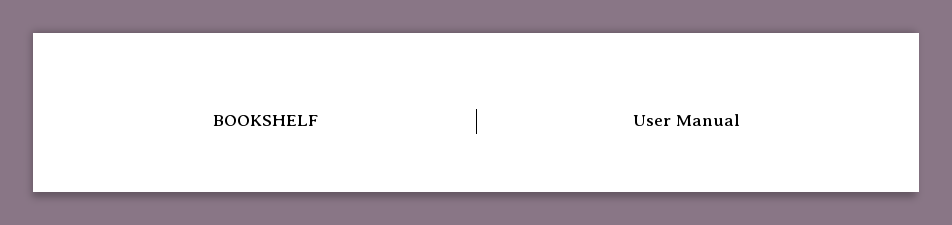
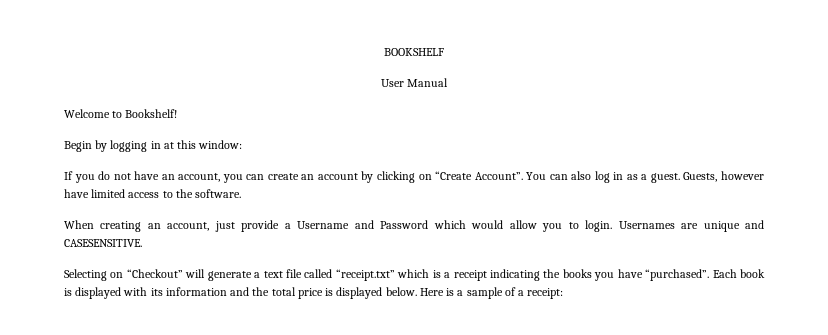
+ Welcome to Bookshelf!
+ Begin by logging in at this window:
+ If you do not have an account, you can create an account by clicking on “Create Account”. You can also log in as a guest. Guests, however have limited access to the software.
+ When creating an account, just provide a Username and Password which would allow you to login. Usernames are unique and CASESENSITIVE.
+ Selecting on “Checkout” will generate a text file called “receipt.txt” which is a receipt indicating the books you have “purchased”. Each book is displayed with its information and the total price is displayed below. Here is a sample of a receipt:

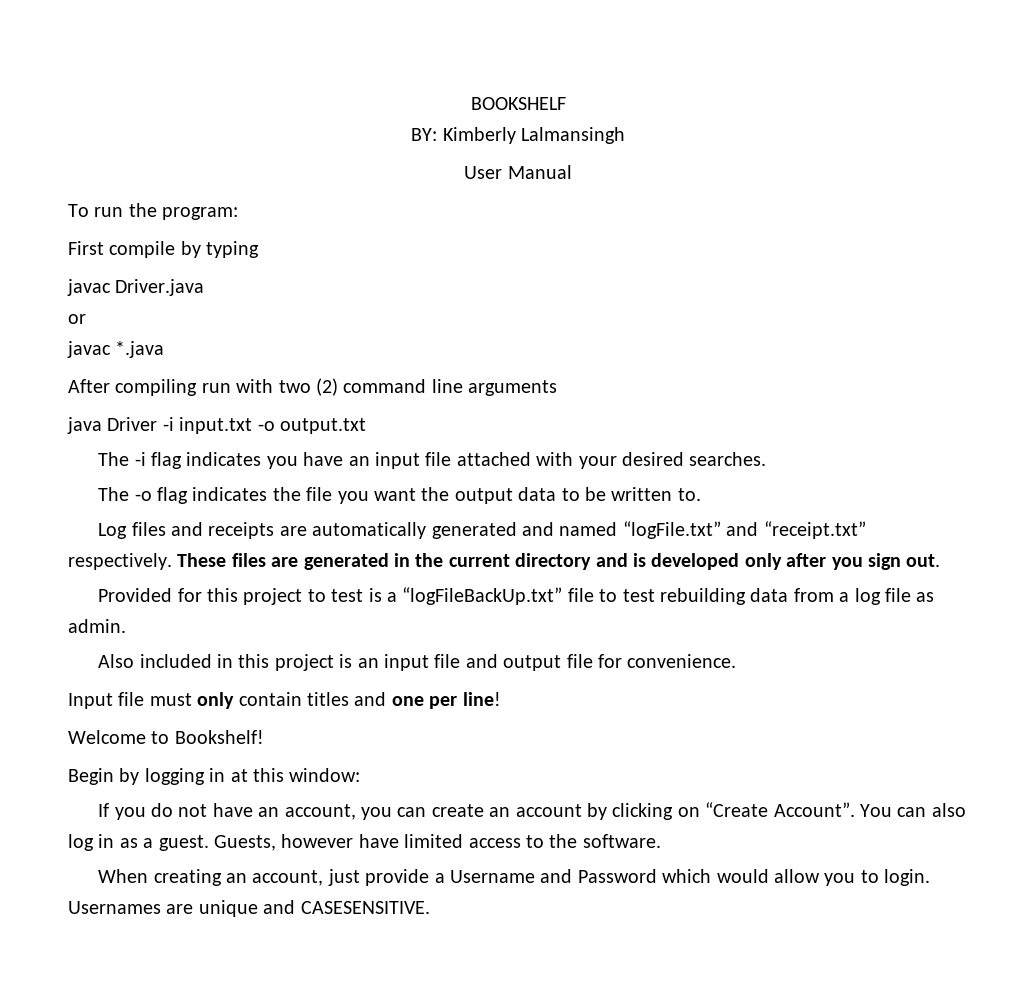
+ BY: Kimberly Lalmansingh
+ To run the program:
+ First compile by typing
+ javac Driver.java
+ or
+ javac *.java
+ After compiling run with two (2) command line arguments
+ java Driver -i input.txt -o output.txt
+ The -i flag indicates you have an input file attached with your desired searches.
+ The -o flag indicates the file you want the output data to be written to.
+ Log files and receipts are automatically generated and named “logFile.txt” and “receipt.txt” respectively. These files are generated in the current directory and is developed only after you sign out.
+ Provided for this project to test is a “logFileBackUp.txt” file to test rebuilding data from a log file as admin.
+ Also included in this project is an input file and output file for convenience.
+ Input file must only contain titles and one per line!
- Selecting on “Checkout” will generate a text file called “receipt.txt” which is a receipt indicating the books you have “purchased”. Each book is displayed with its information and the total price is displayed below. Here is a sample of a receipt:

